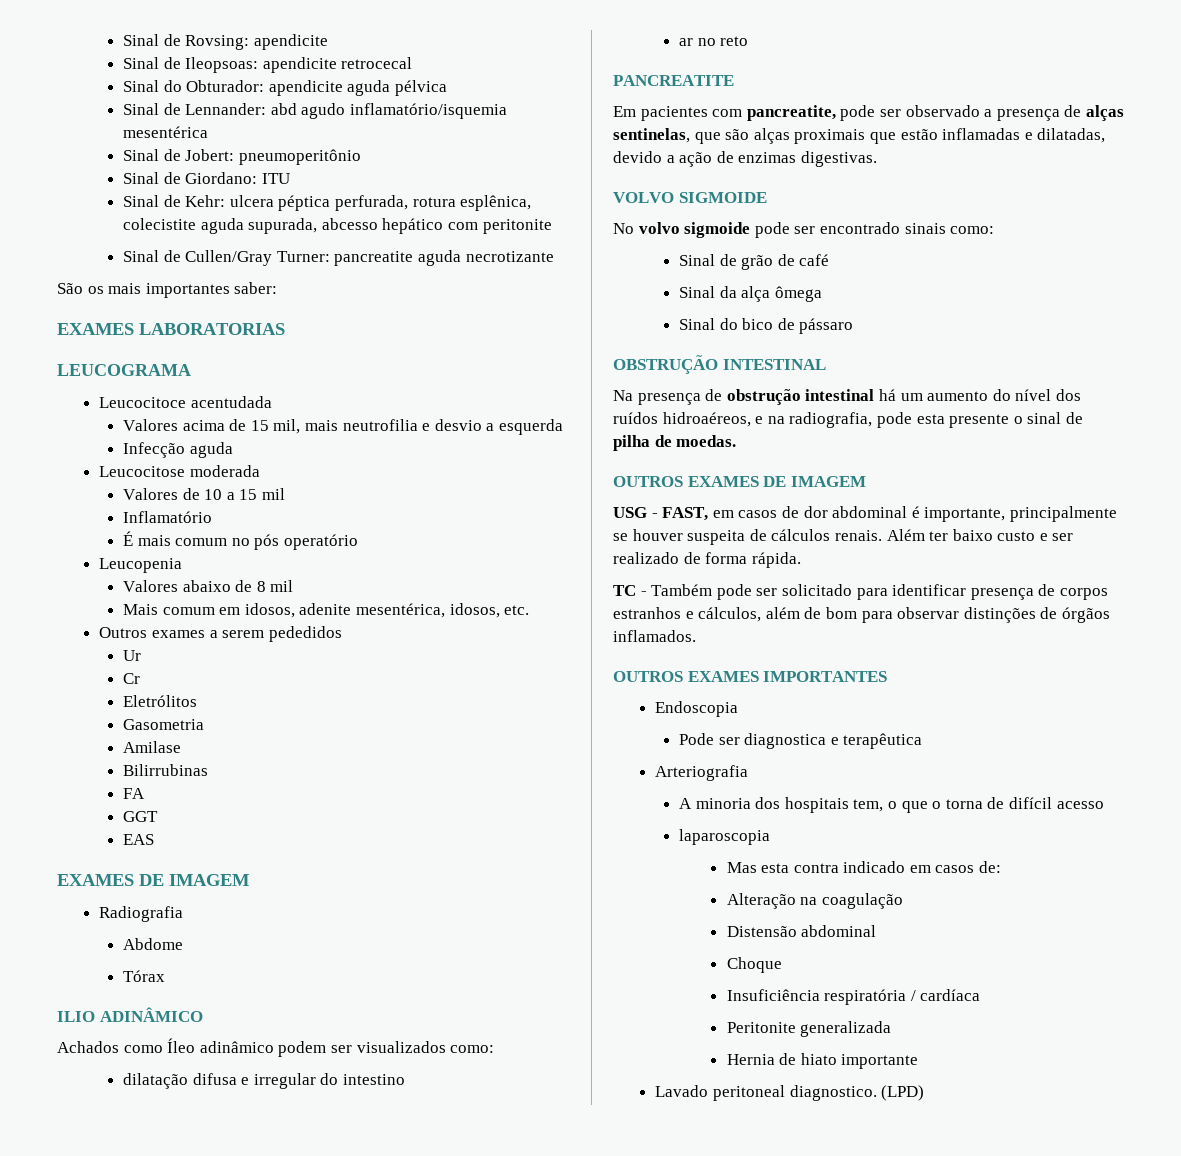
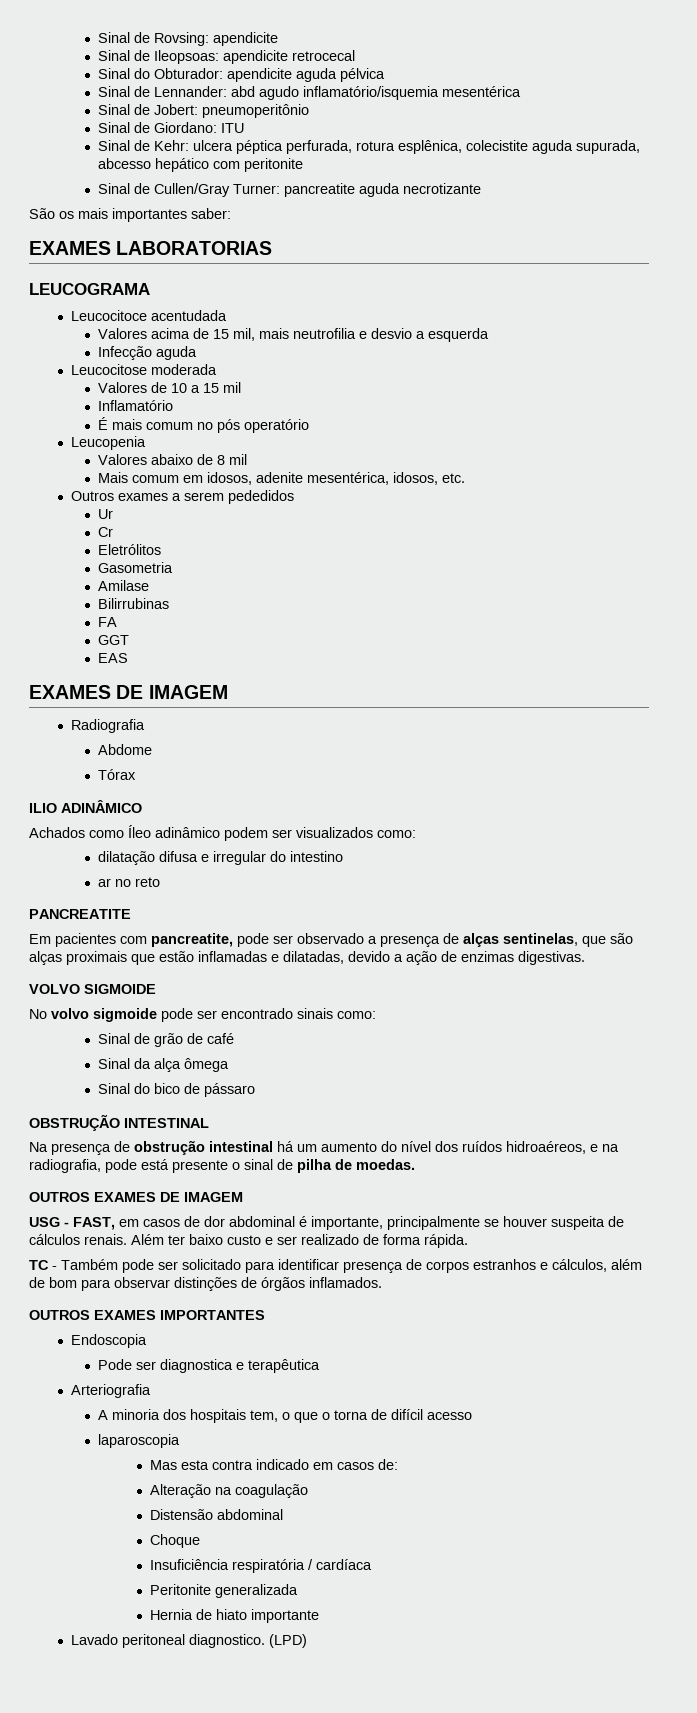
- Na presença de obstrução intestinal há um aumento do nível dos ruídos hidroaéreos, e na radiografia, pode esta presente o sinal de pilha de moedas.
+ Na presença de obstrução intestinal há um aumento do nível dos ruídos hidroaéreos, e na radiografia, pode está presente o sinal de pilha de moedas.

